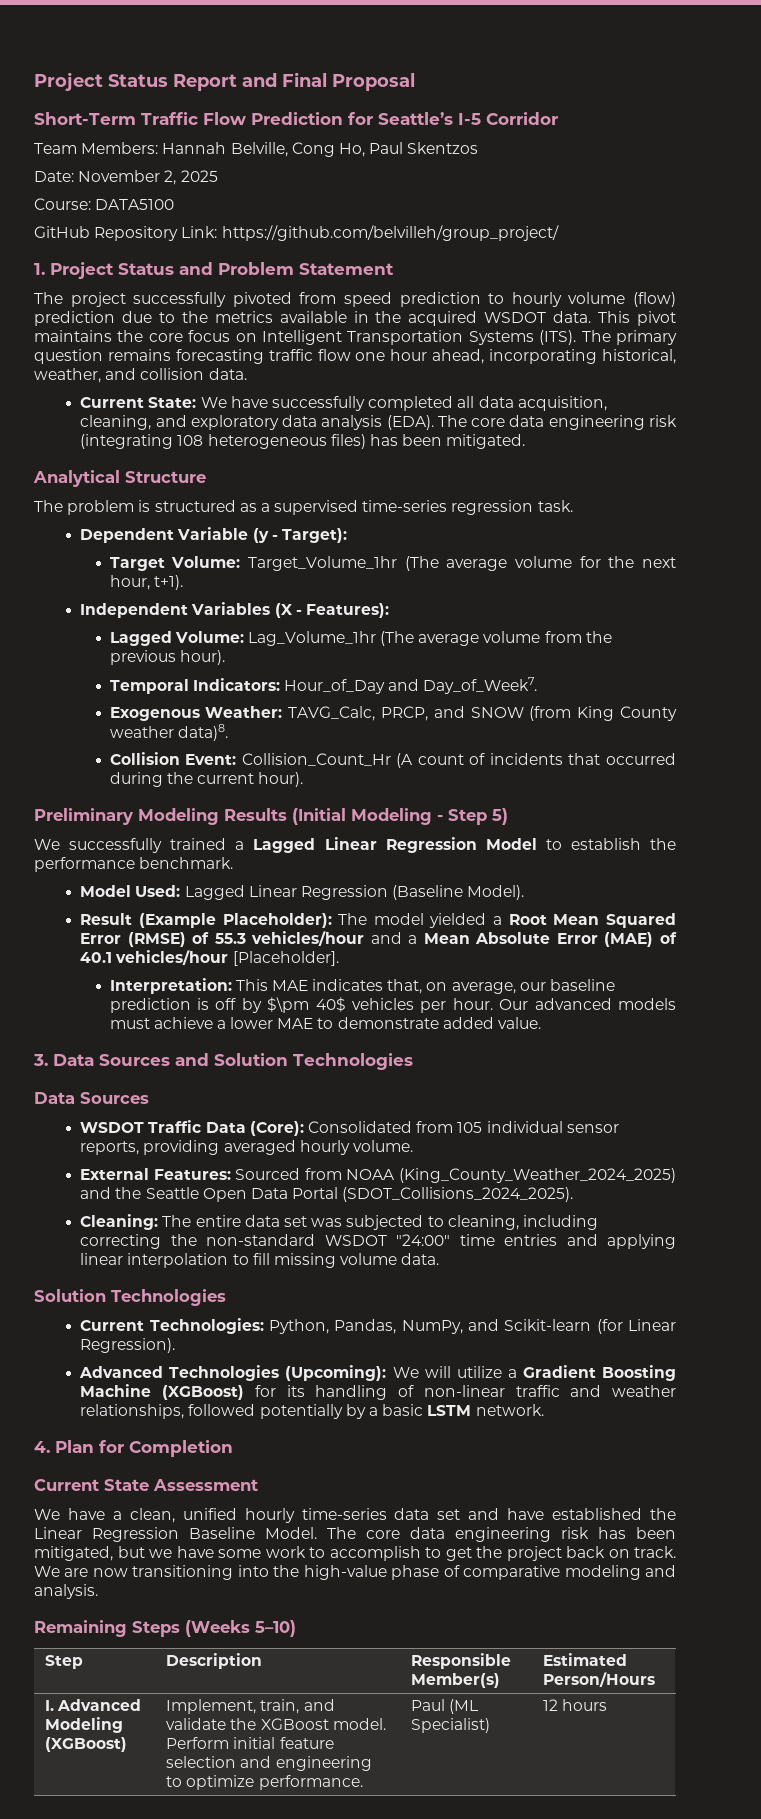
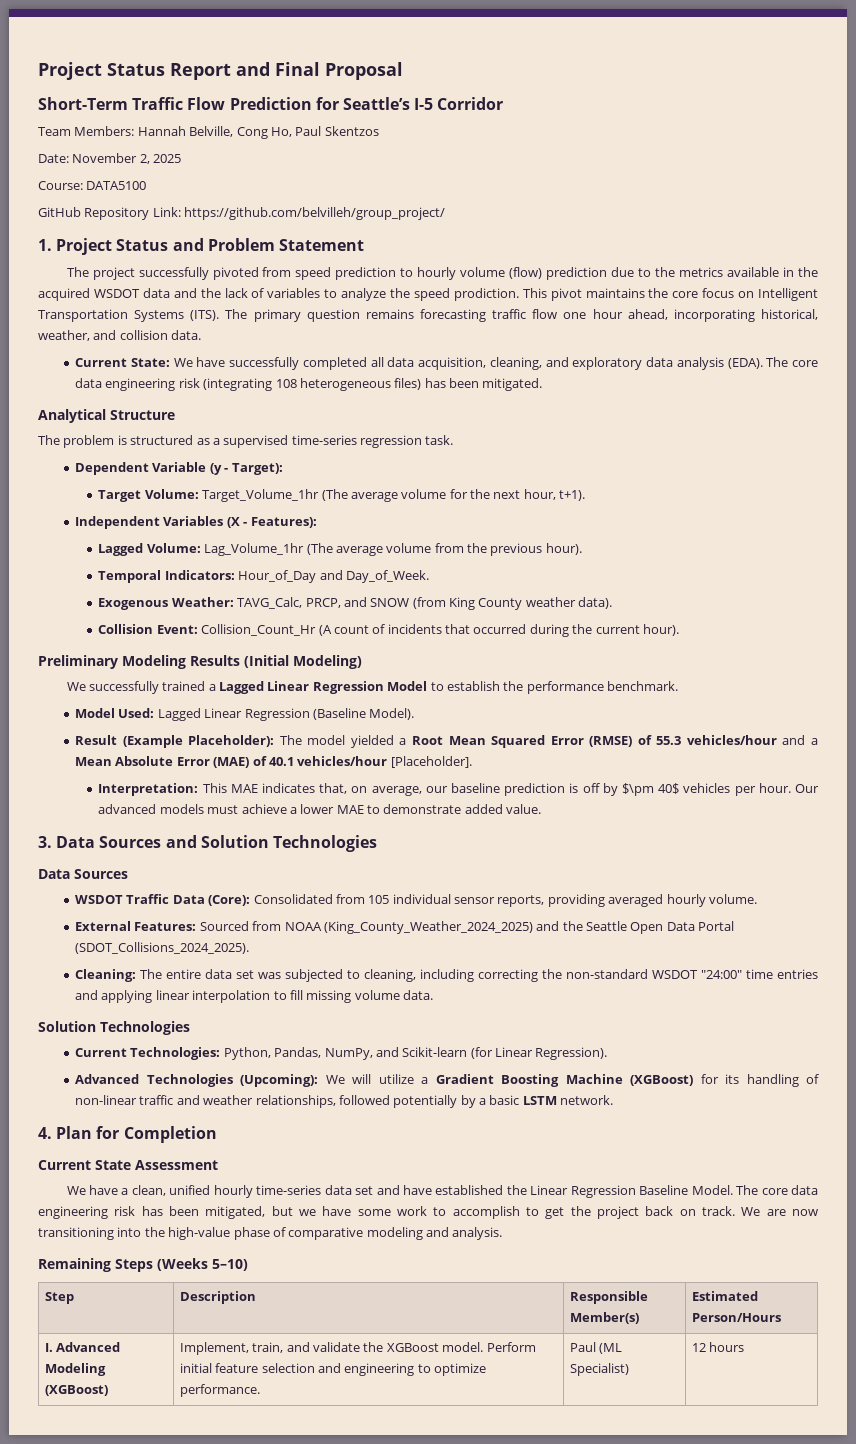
- The project successfully pivoted from speed prediction to hourly volume (flow) prediction due to the metrics available in the acquired WSDOT data.
+ The project successfully pivoted from speed prediction to hourly volume (flow) prediction due to the metrics available in the acquired WSDOT data and the lack of variables to analyze the speed prodiction.
- Temporal Indicators: Hour_of_Day and Day_of_Week7.
+ Temporal Indicators: Hour_of_Day and Day_of_Week.
- Exogenous Weather: TAVG_Calc, PRCP, and SNOW (from King County weather data)8.
+ Exogenous Weather: TAVG_Calc, PRCP, and SNOW (from King County weather data).
- Preliminary Modeling Results (Initial Modeling - Step 5)
+ Preliminary Modeling Results (Initial Modeling)

